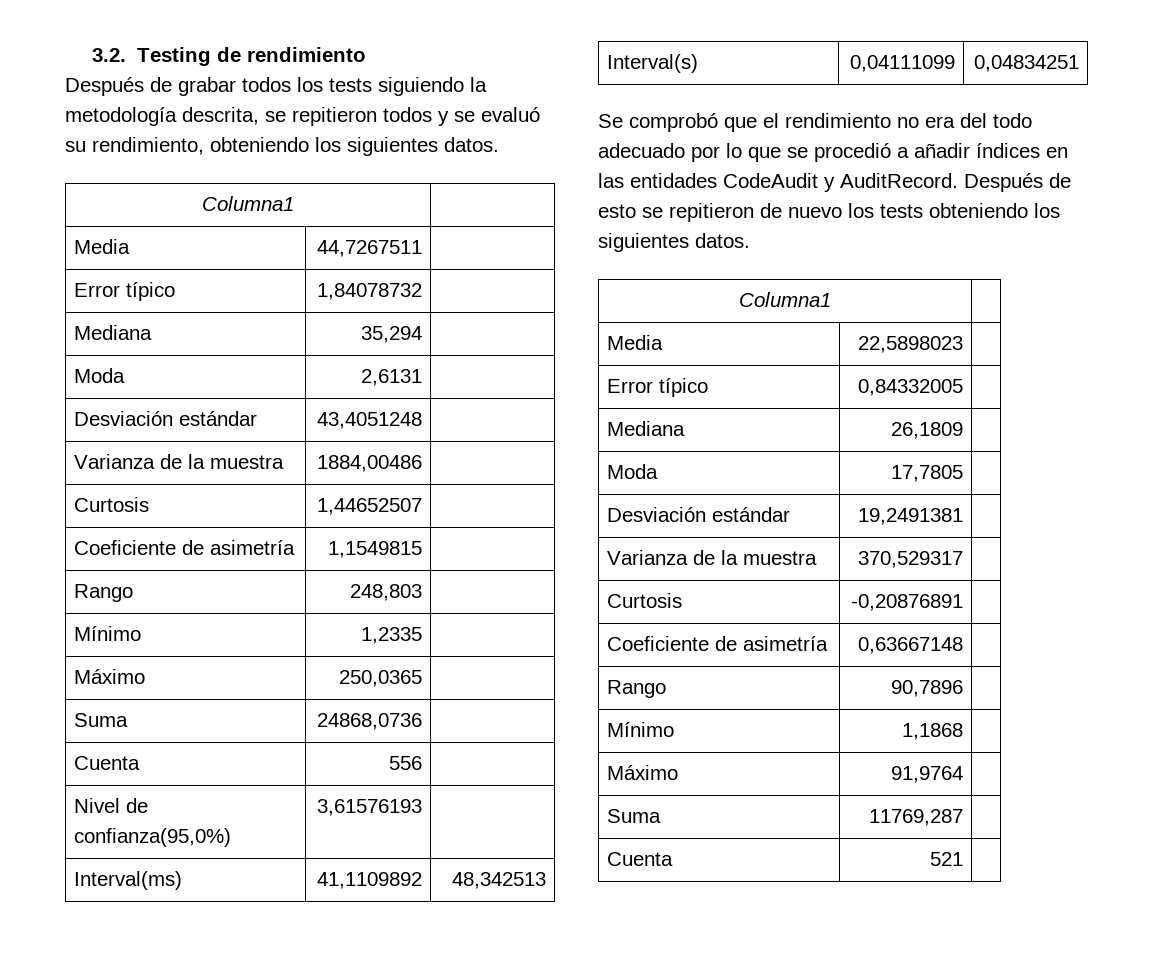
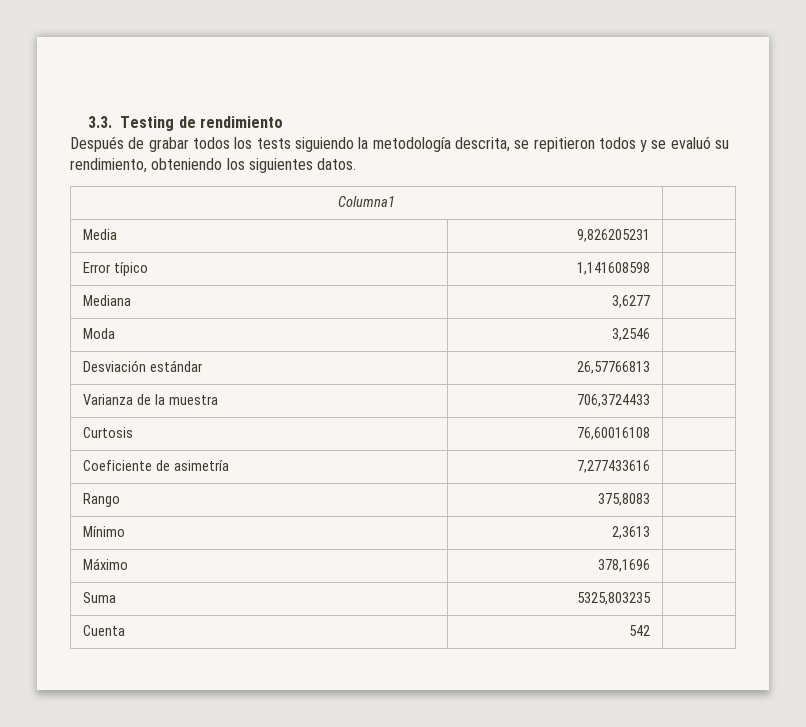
- 3.2. Testing de rendimiento
+ 3.3. Testing de rendimiento
- Media | 44,7267511 |
- Error típico | 1,84078732 |
- Mediana | 35,294 |
- Moda | 2,6131 |
- Desviación estándar | 43,4051248 |
- Varianza de la muestra | 1884,00486 |
- Curtosis | 1,44652507 |
- Coeficiente de asimetría | 1,1549815 |
- Rango | 248,803 |
- Mínimo | 1,2335 |
- Máximo | 250,0365 |
- Suma | 24868,0736 |
- Cuenta | 556 |
- Nivel de confianza(95,0%) | 3,61576193 |
- Interval(ms) | 41,1109892 | 48,342513
- Interval(s) | 0,04111099 | 0,04834251
- Se comprobó que el rendimiento no era del todo adecuado por lo que se procedió a añadir índices en las entidades CodeAudit y AuditRecord. Después de esto se repitieron de nuevo los tests obteniendo los siguientes datos.
- Columna1 |
- Media | 22,5898023 |
- Error típico | 0,84332005 |
- Mediana | 26,1809 |
- Moda | 17,7805 |
- Desviación estándar | 19,2491381 |
- Varianza de la muestra | 370,529317 |
- Curtosis | -0,20876891 |
- Coeficiente de asimetría | 0,63667148 |
- Rango | 90,7896 |
- Mínimo | 1,1868 |
- Máximo | 91,9764 |
- Suma | 11769,287 |
- Cuenta | 521 |
+ Media | 9,826205231 |
+ Error típico | 1,141608598 |
+ Mediana | 3,6277 |
+ Moda | 3,2546 |
+ Desviación estándar | 26,57766813 |
+ Varianza de la muestra | 706,3724433 |
+ Curtosis | 76,60016108 |
+ Coeficiente de asimetría | 7,277433616 |
+ Rango | 375,8083 |
+ Mínimo | 2,3613 |
+ Máximo | 378,1696 |
+ Suma | 5325,803235 |
+ Cuenta | 542 |

